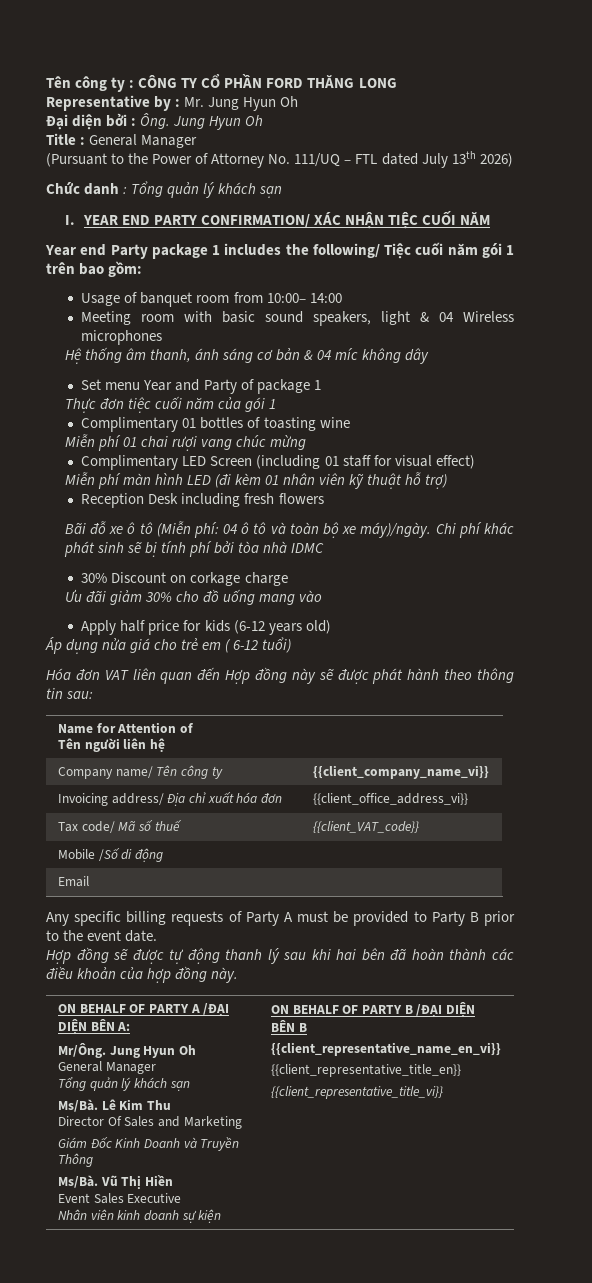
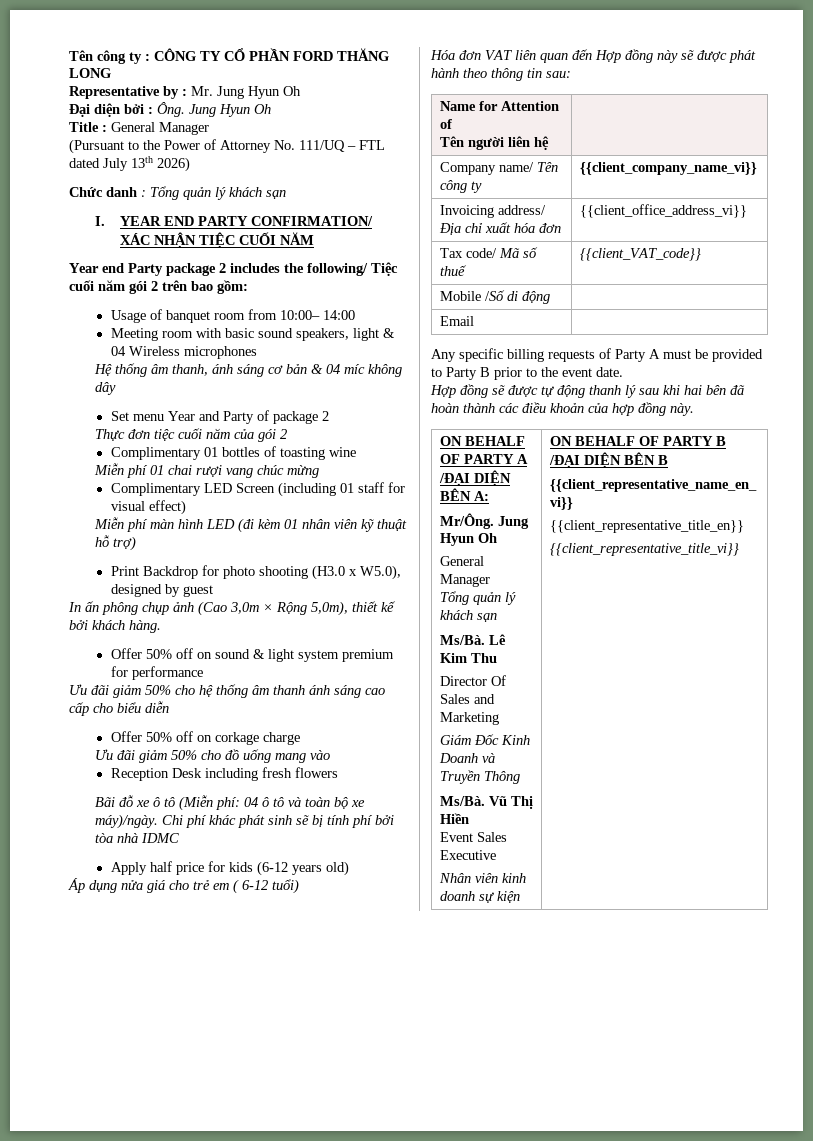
- Year end Party package 1 includes the following/ Tiệc cuối năm gói 1 trên bao gồm:
+ Year end Party package 2 includes the following/ Tiệc cuối năm gói 2 trên bao gồm:
- Set menu Year and Party of package 1
+ Set menu Year and Party of package 2
- Thực đơn tiệc cuối năm của gói 1
+ Thực đơn tiệc cuối năm của gói 2
+ Print Backdrop for photo shooting (H3.0 x W5.0), designed by guest
+ In ấn phông chụp ảnh (Cao 3,0m × Rộng 5,0m), thiết kế bởi khách hàng.
+ Offer 50% off on sound & light system premium for performance
+ Ưu đãi giảm 50% cho hệ thống âm thanh ánh sáng cao cấp cho biểu diễn
+ Offer 50% off on corkage charge
+ Ưu đãi giảm 50% cho đồ uống mang vào
- 30% Discount on corkage charge
- Ưu đãi giảm 30% cho đồ uống mang vào

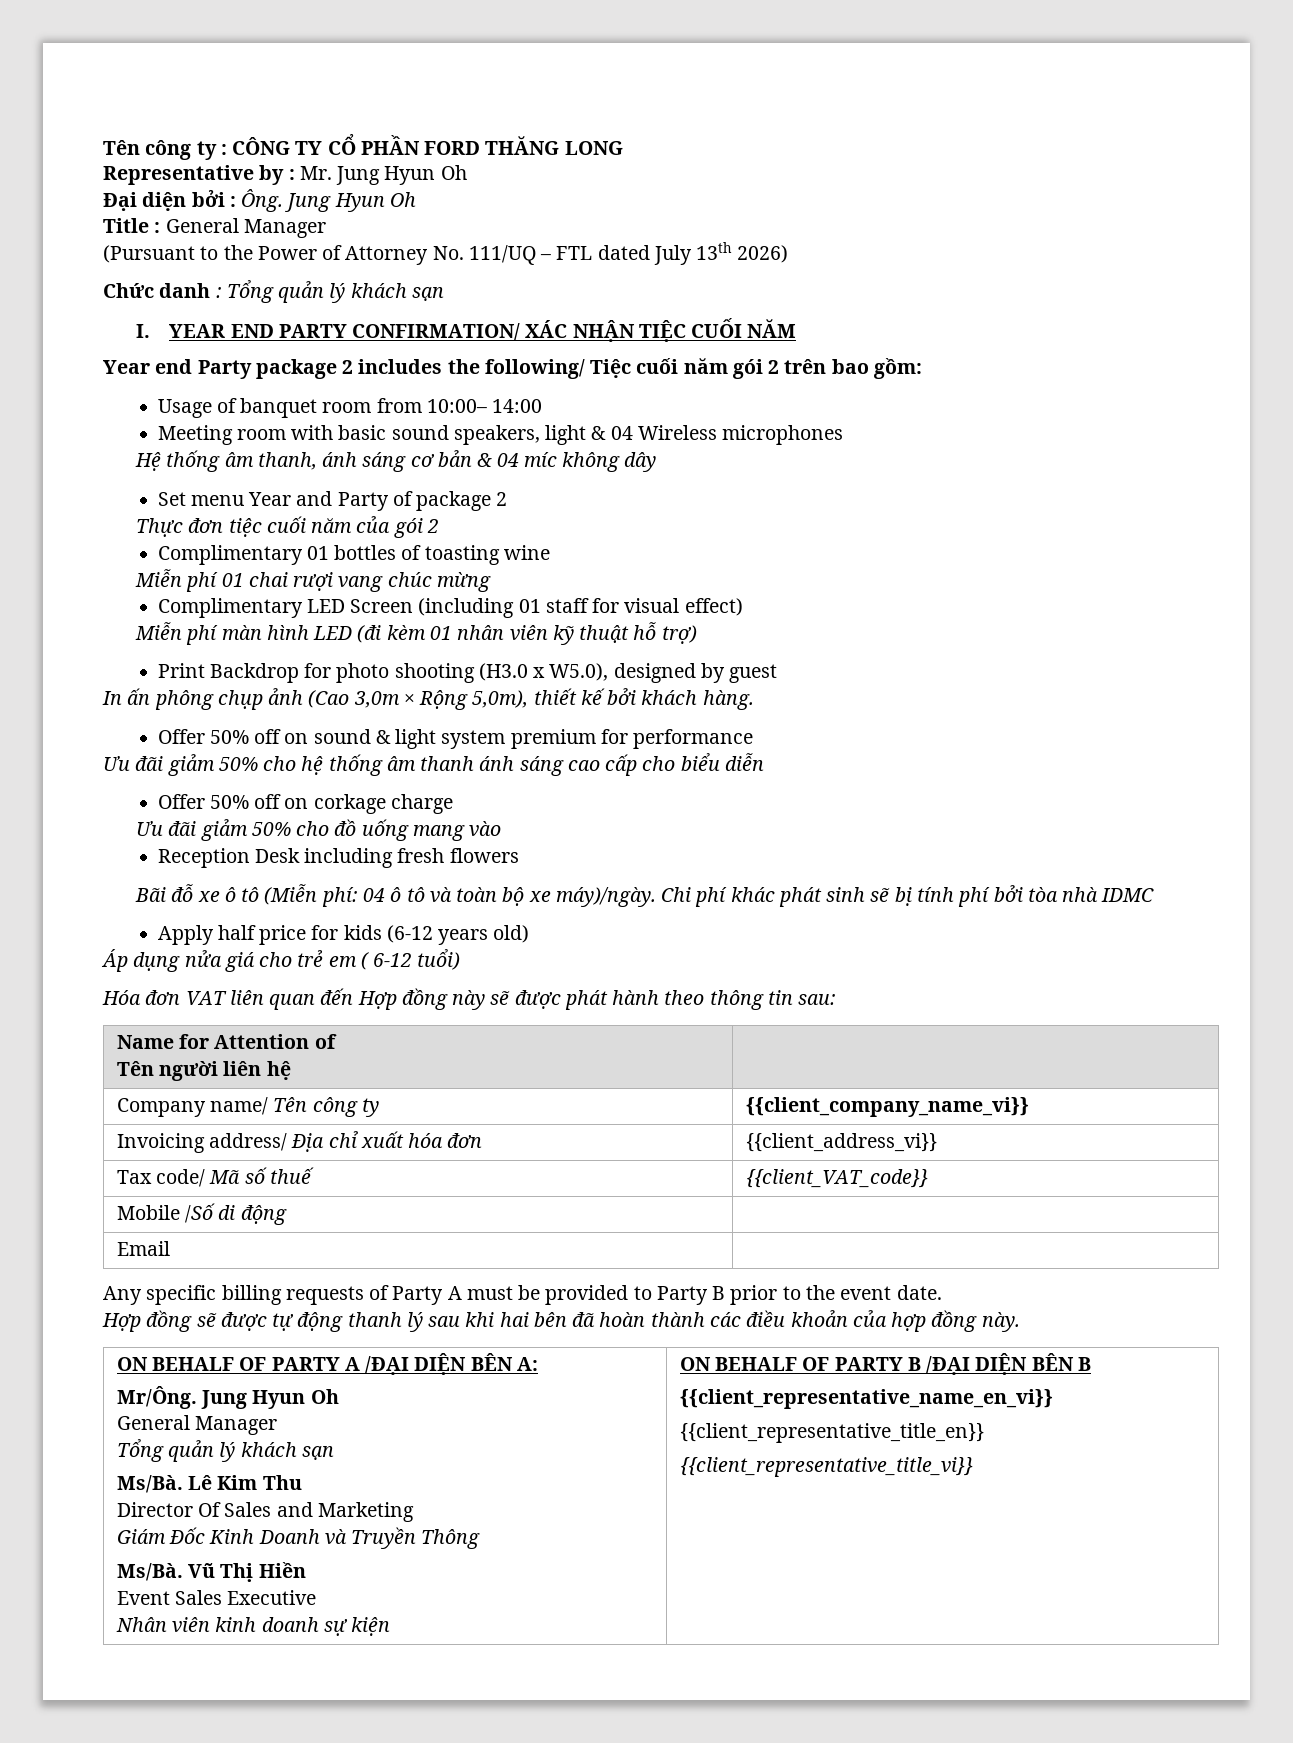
- Invoicing address/ Địa chỉ xuất hóa đơn | {{client_office_address_vi}}
+ Invoicing address/ Địa chỉ xuất hóa đơn | {{client_address_vi}}

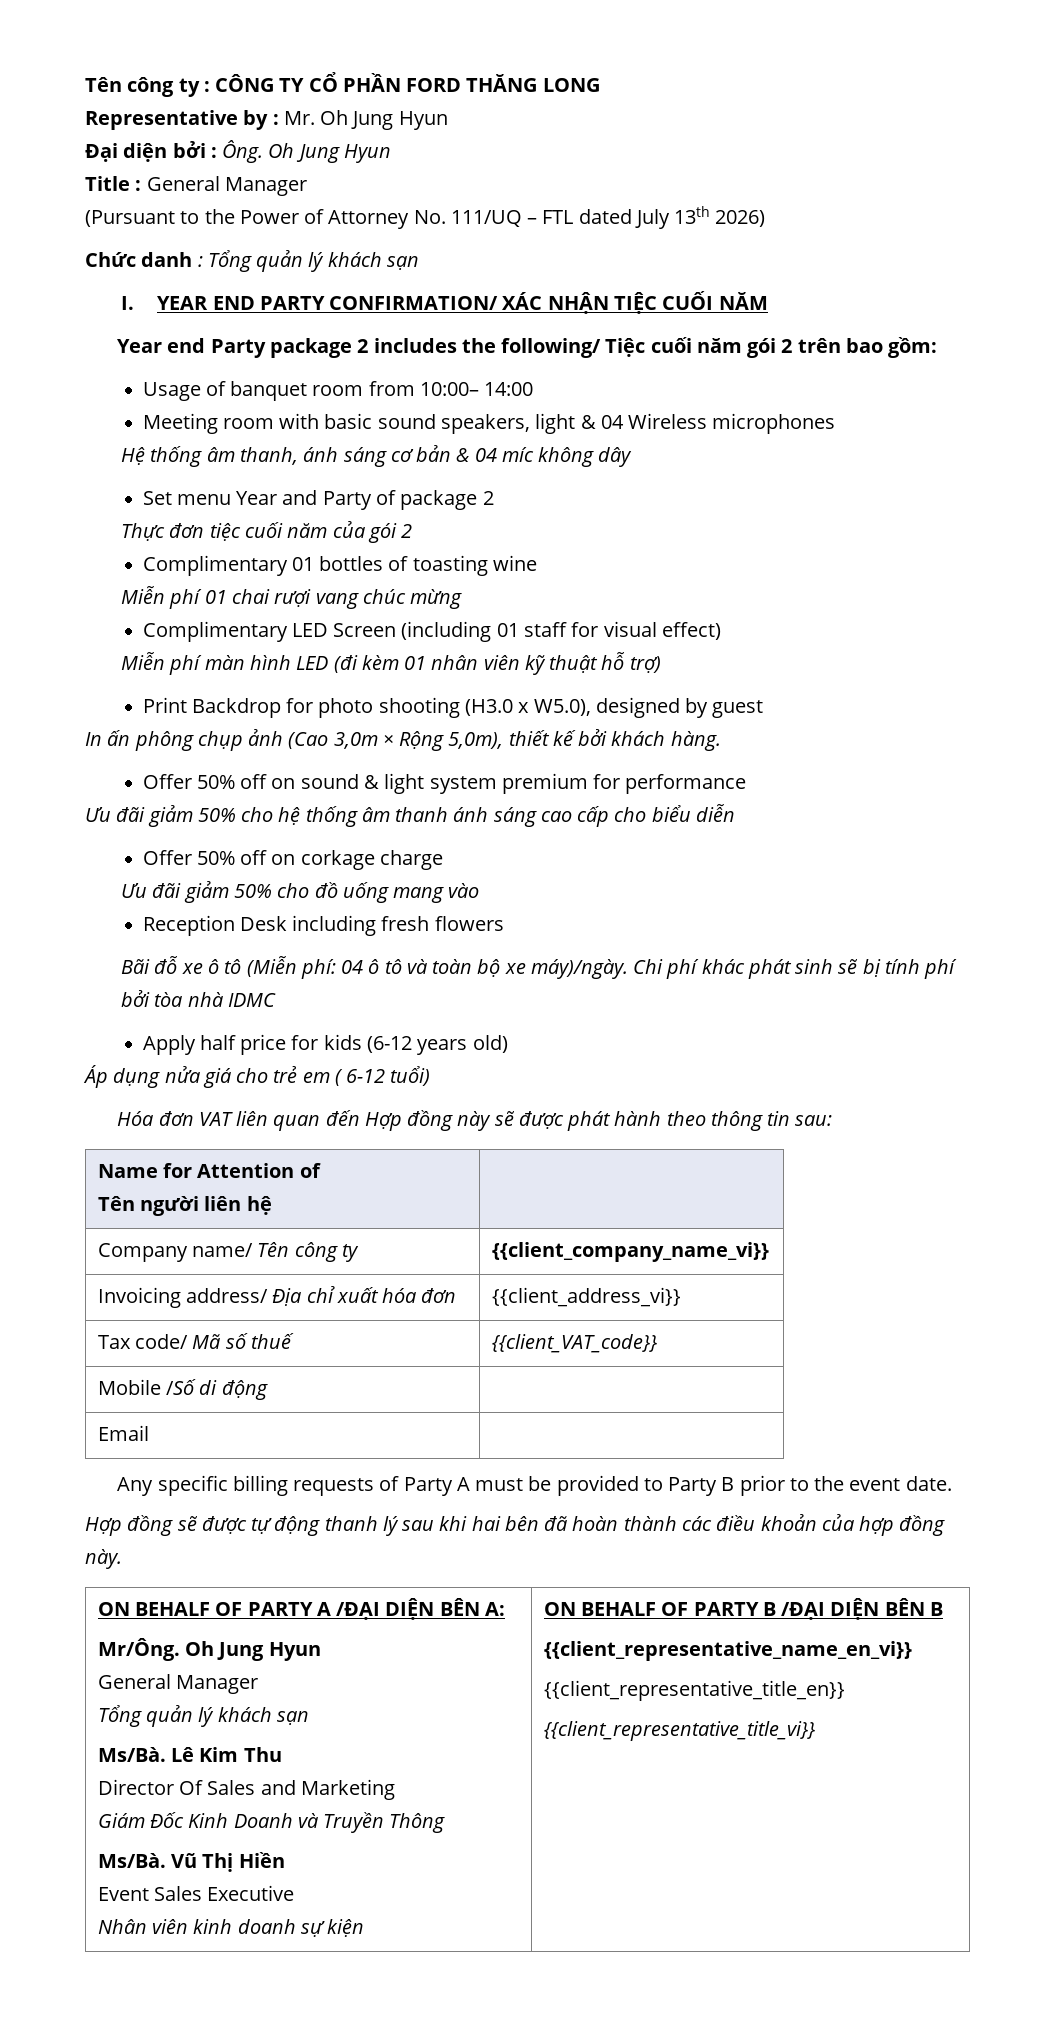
- Representative by : Mr. Jung Hyun Oh
+ Representative by : Mr. Oh Jung Hyun
- Đại diện bởi : Ông. Jung Hyun Oh
+ Đại diện bởi : Ông. Oh Jung Hyun
- Mr/Ông. Jung Hyun Oh
+ Mr/Ông. Oh Jung Hyun

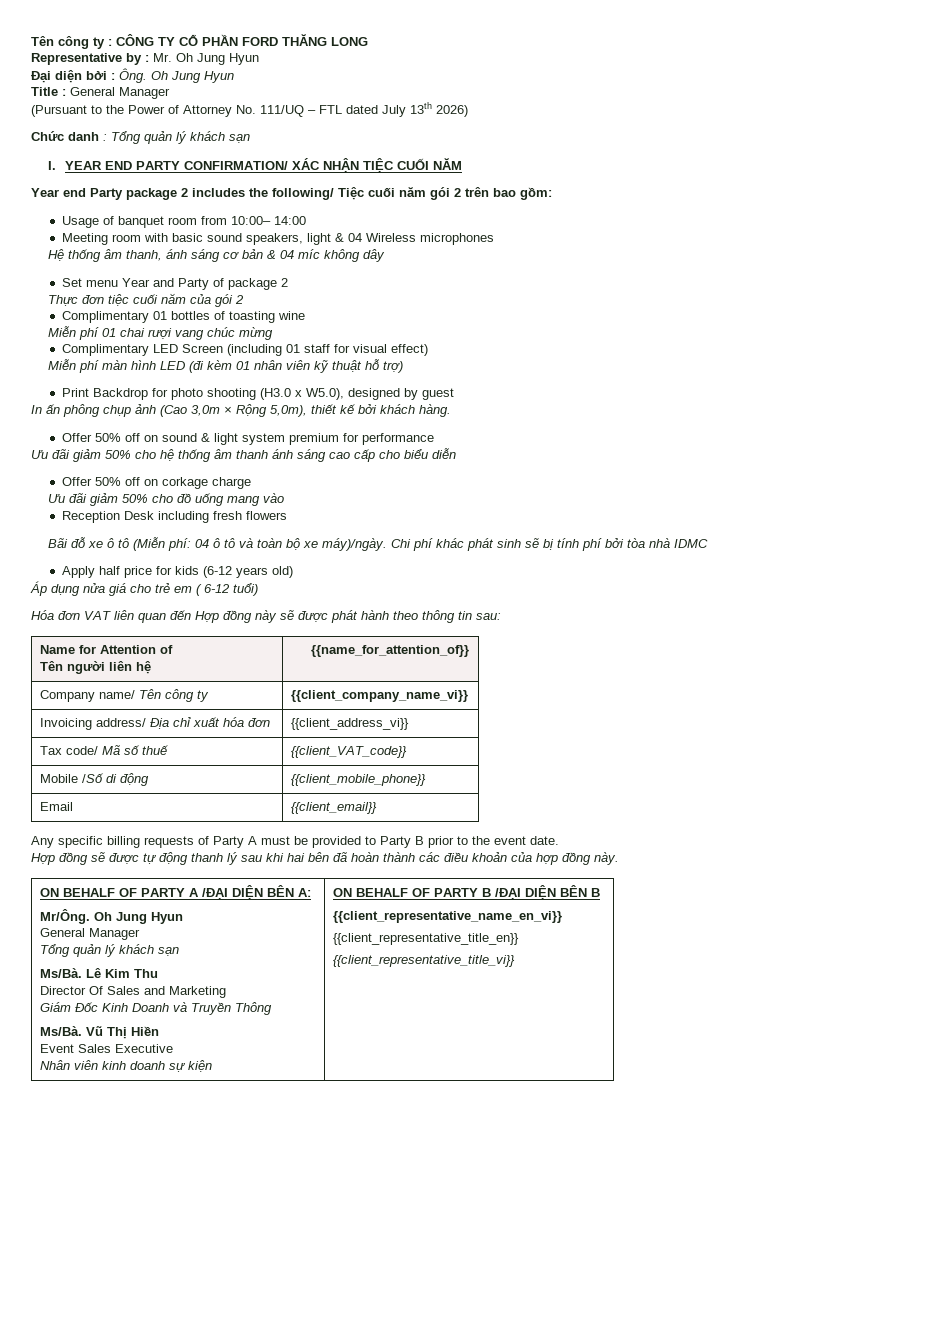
  Name for Attention of
- Tên người liên hệ |
+ Tên người liên hệ | {{name_for_attention_of}}
- Mobile /Số di động |
+ Mobile /Số di động | {{client_mobile_phone}}
- Email |
+ Email | {{client_email}}

